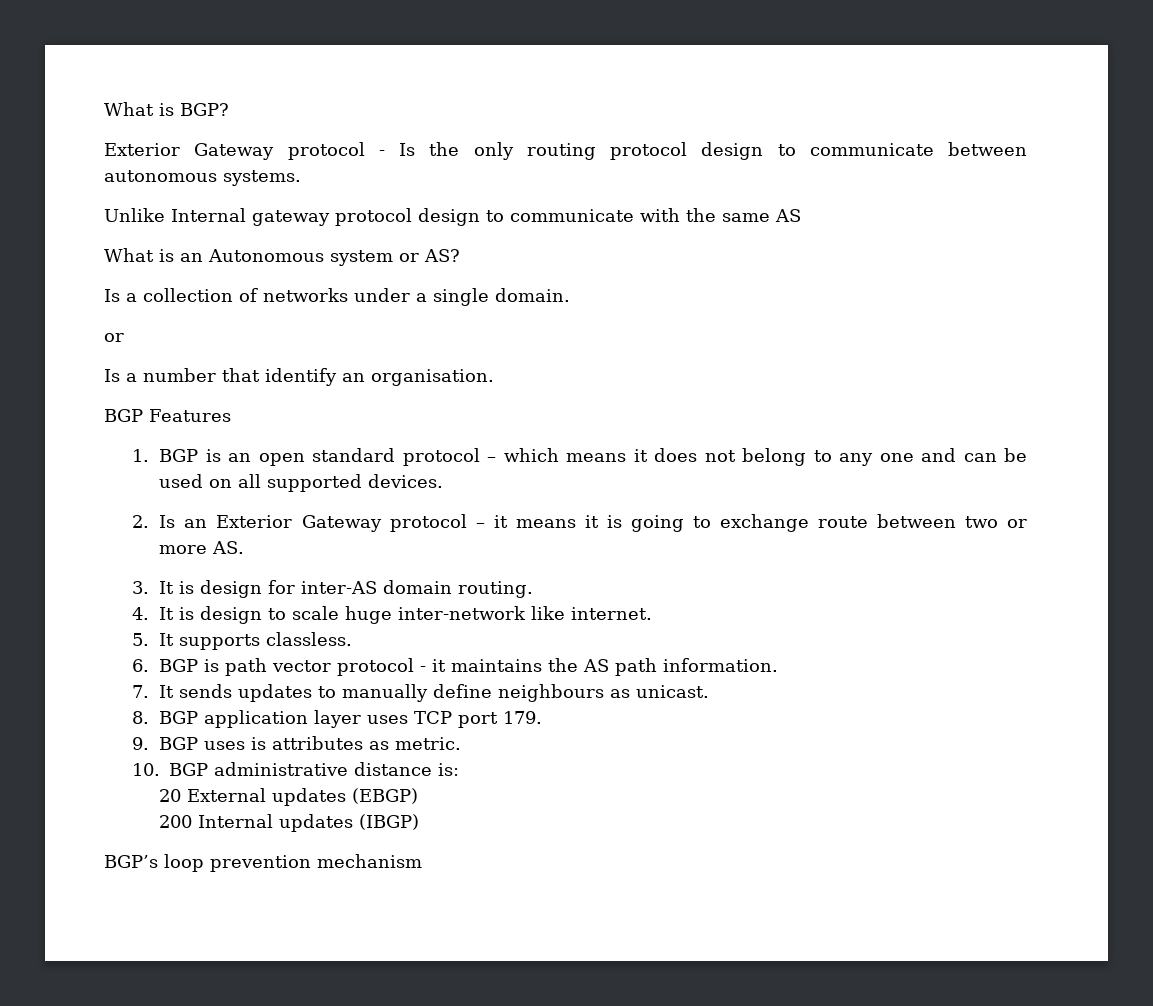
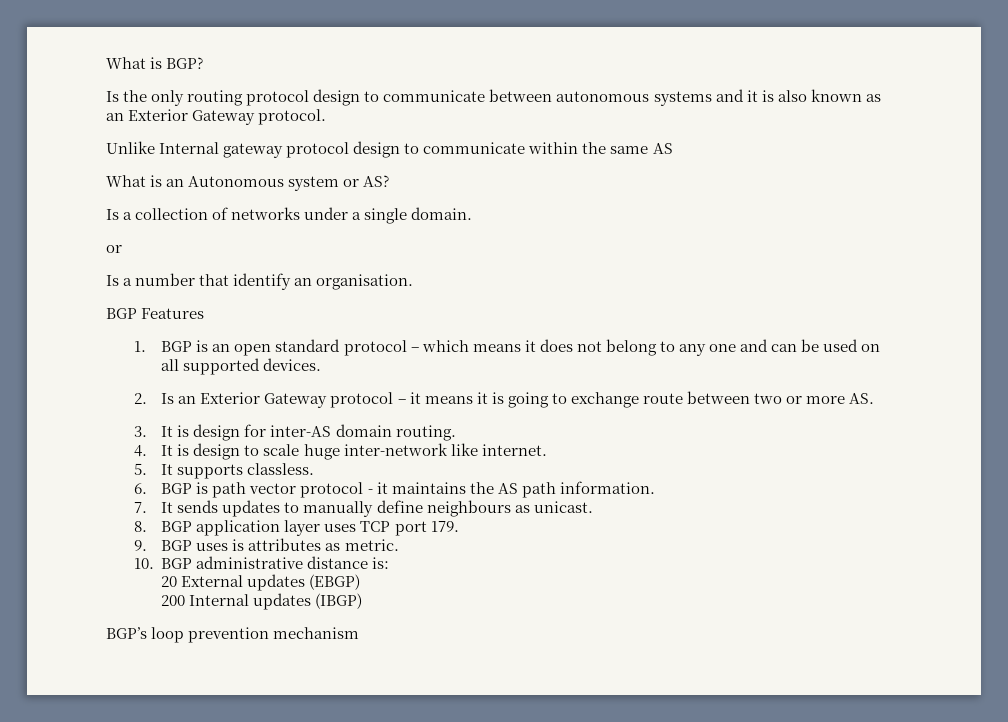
- Exterior Gateway protocol - Is the only routing protocol design to communicate between autonomous systems.
+ Is the only routing protocol design to communicate between autonomous systems and it is also known as an Exterior Gateway protocol.
- Unlike Internal gateway protocol design to communicate with the same AS
+ Unlike Internal gateway protocol design to communicate within the same AS

